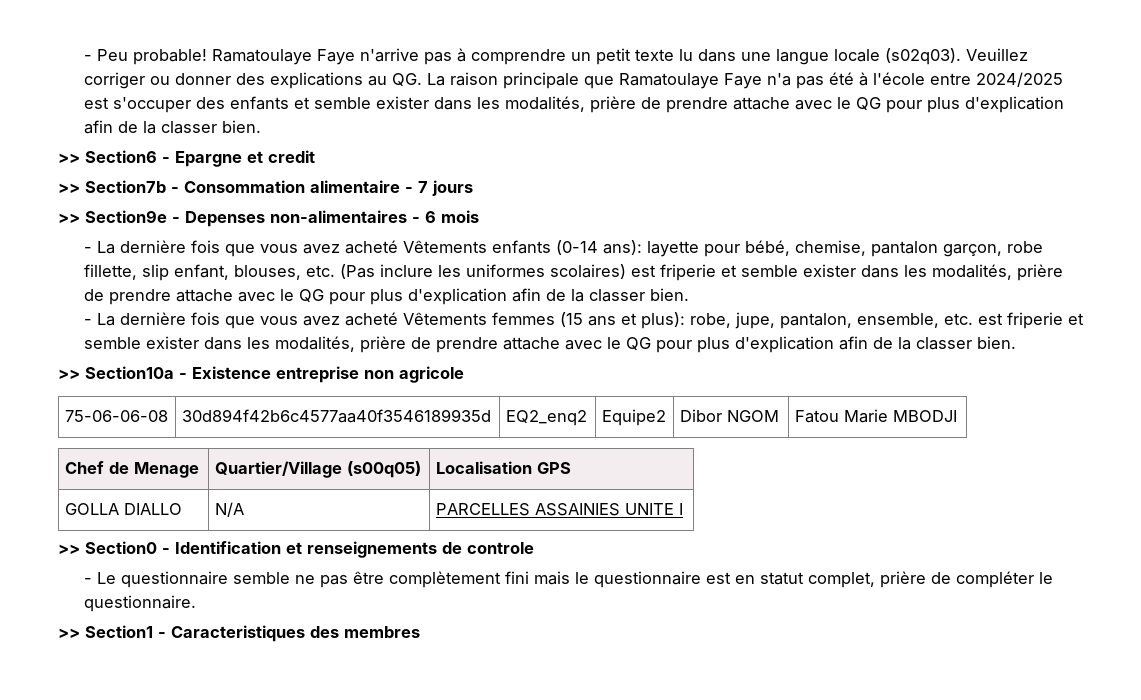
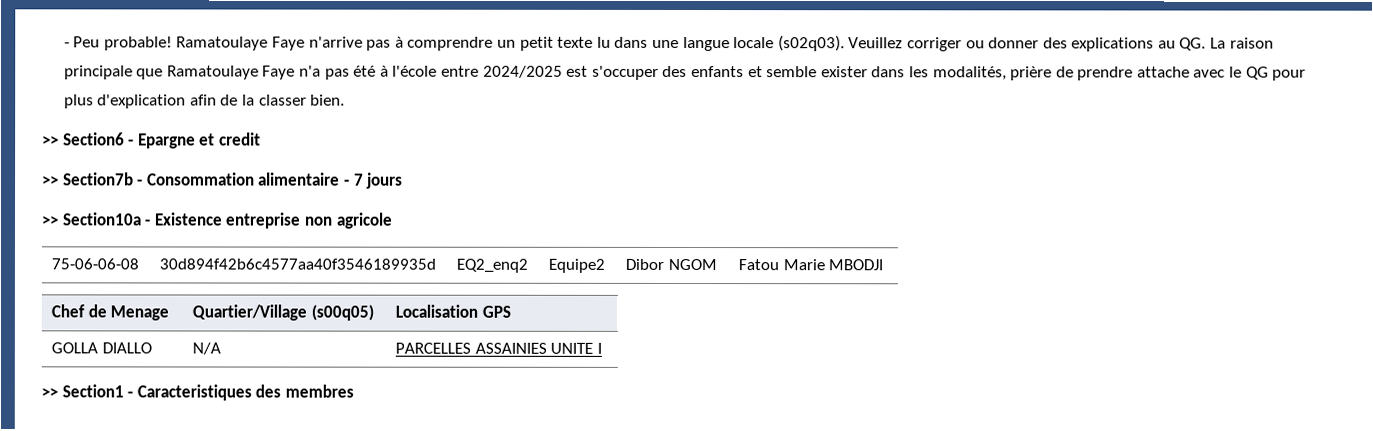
- >> Section9e - Depenses non-alimentaires - 6 mois
- - La dernière fois que vous avez acheté Vêtements enfants (0-14 ans): layette pour bébé, chemise, pantalon garçon, robe fillette, slip enfant, blouses, etc. (Pas inclure les uniformes scolaires) est friperie et semble exister dans les modalités, prière de prendre attache avec le QG pour plus d'explication afin de la classer bien.
- - La dernière fois que vous avez acheté Vêtements femmes (15 ans et plus): robe, jupe, pantalon, ensemble, etc. est friperie et semble exister dans les modalités, prière de prendre attache avec le QG pour plus d'explication afin de la classer bien.
- >> Section0 - Identification et renseignements de controle
- - Le questionnaire semble ne pas être complètement fini mais le questionnaire est en statut complet, prière de compléter le questionnaire.

